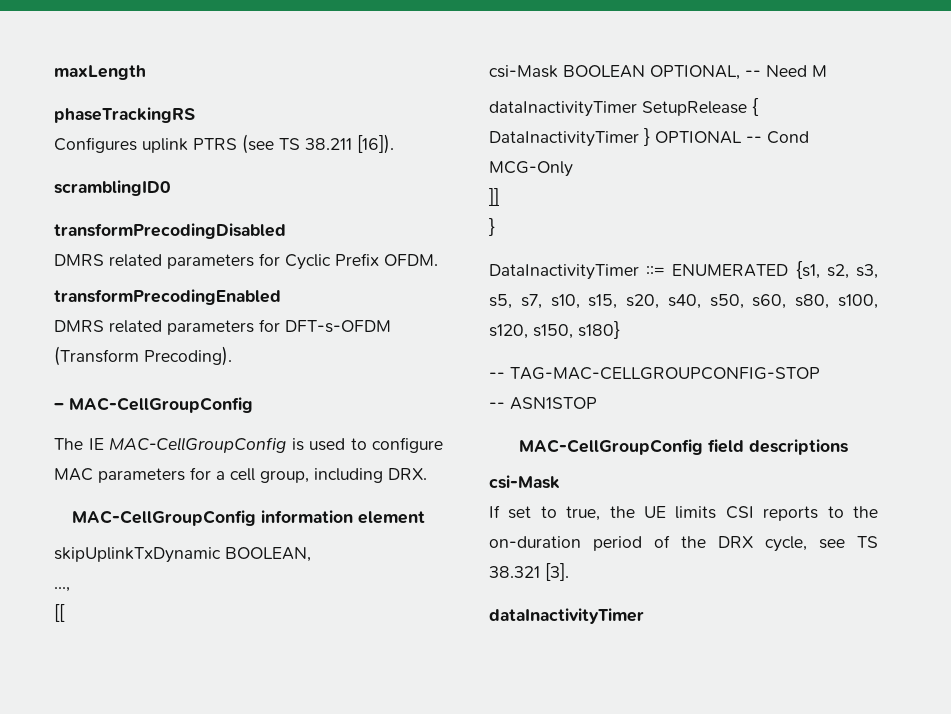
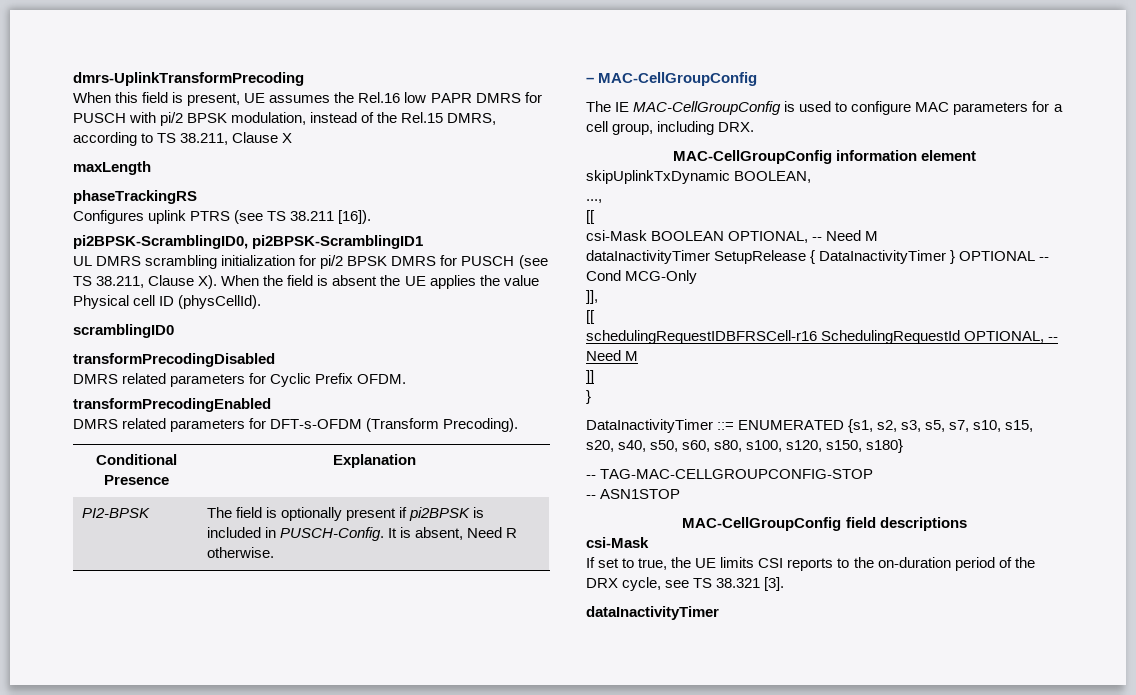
+ dmrs-UplinkTransformPrecoding
+ When this field is present, UE assumes the Rel.16 low PAPR DMRS for PUSCH with pi/2 BPSK modulation, instead of the Rel.15 DMRS, according to TS 38.211, Clause X
+ pi2BPSK-ScramblingID0, pi2BPSK-ScramblingID1
+ UL DMRS scrambling initialization for pi/2 BPSK DMRS for PUSCH (see TS 38.211, Clause X). When the field is absent the UE applies the value Physical cell ID (physCellId).
+ Conditional Presence | Explanation
+ PI2-BPSK | The field is optionally present if pi2BPSK is included in PUSCH-Config. It is absent, Need R otherwise.
+ ]],
+ [[
+ schedulingRequestIDBFRSCell-r16 SchedulingRequestId OPTIONAL, -- Need M

